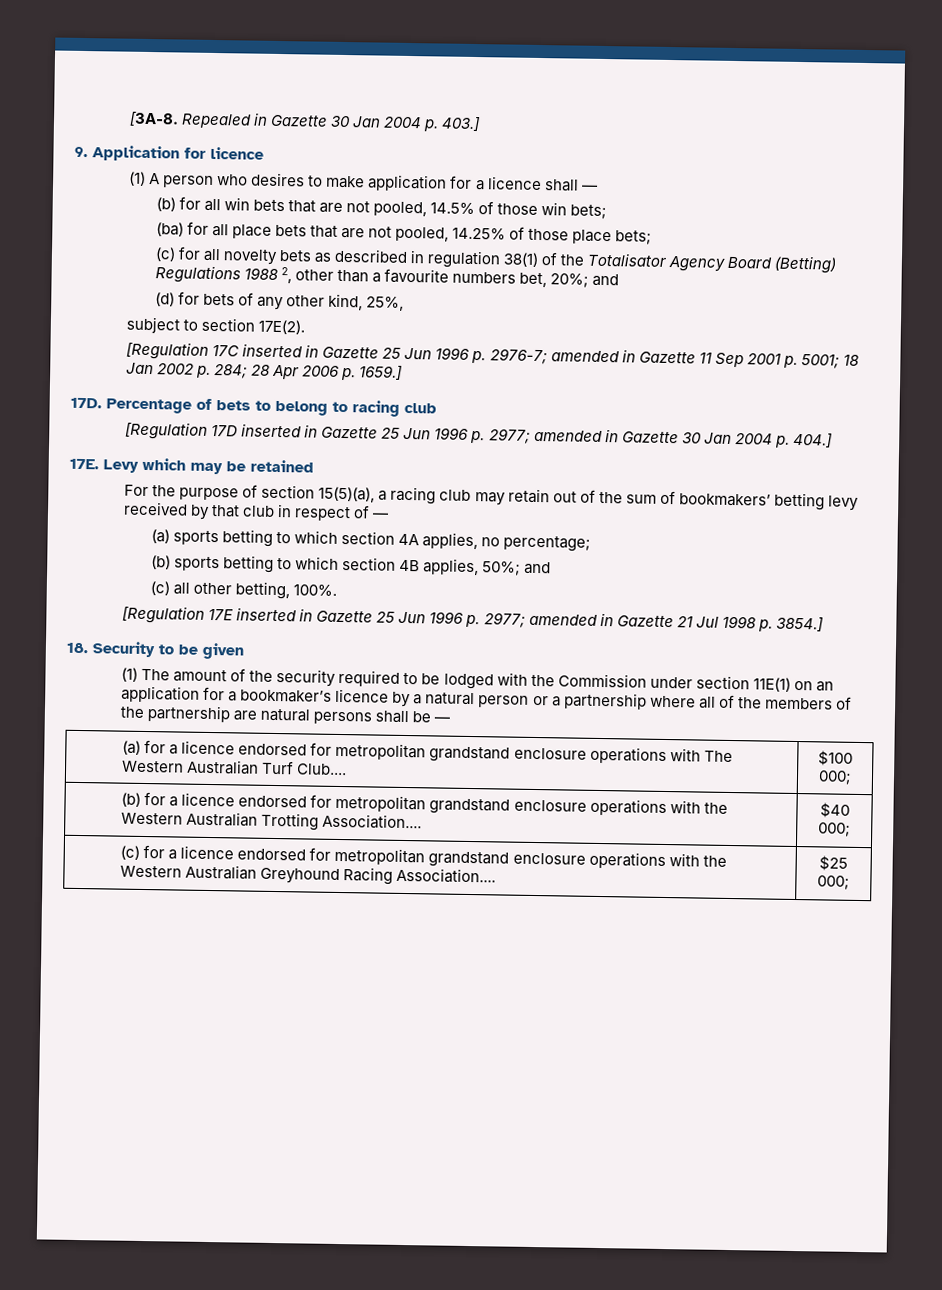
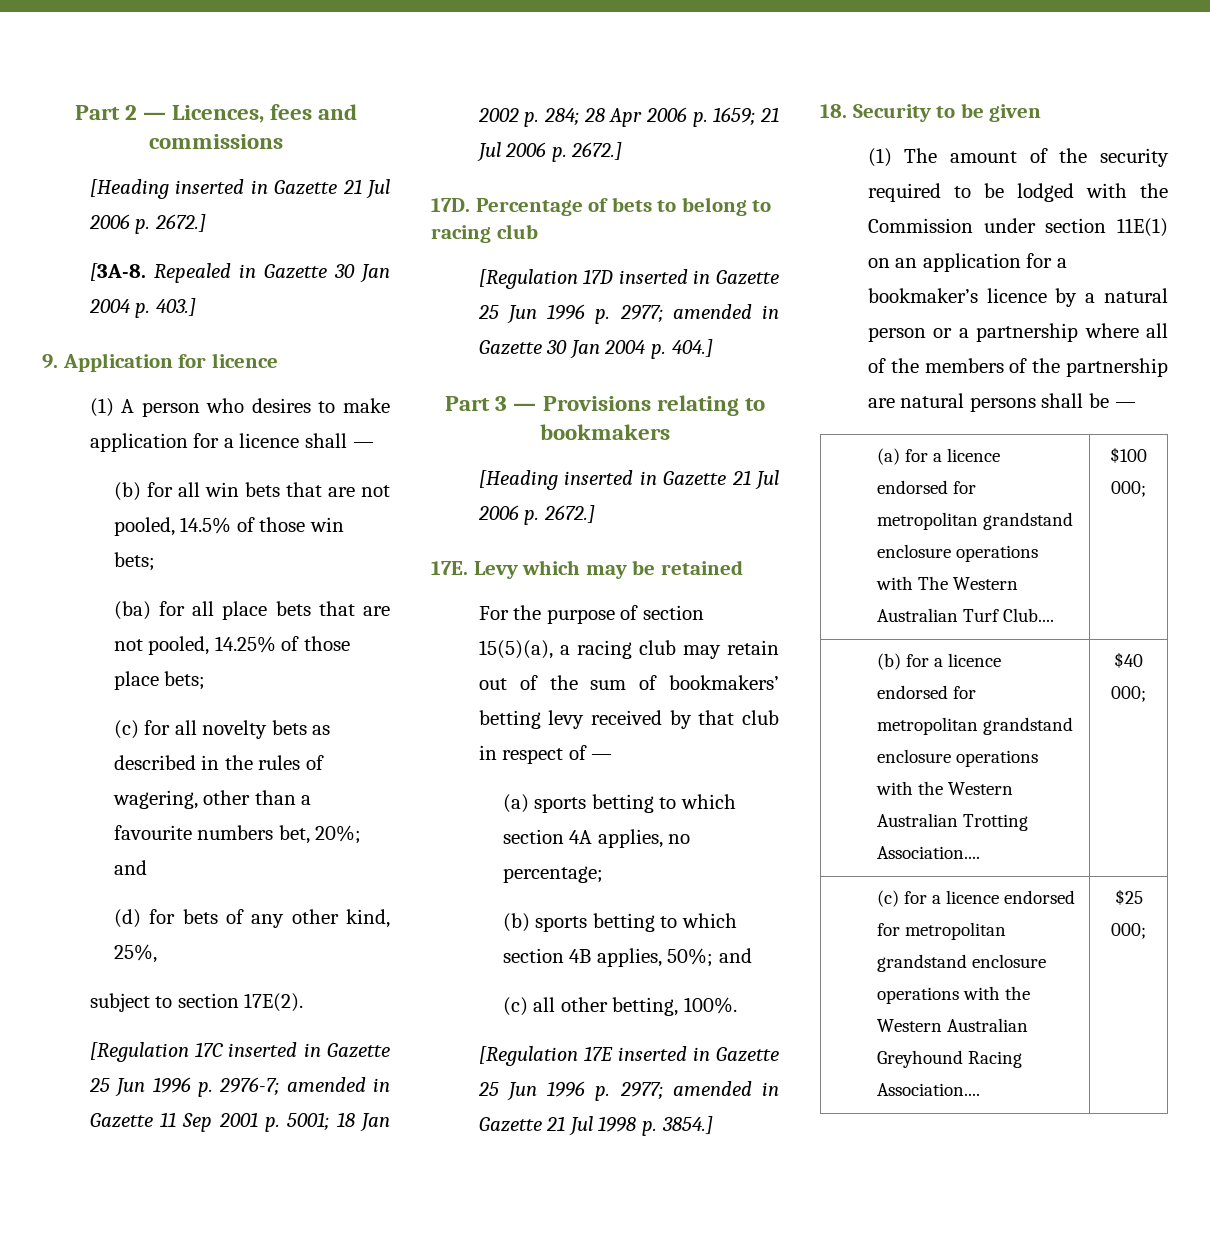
+ Part 2 — Licences, fees and commissions
+ [Heading inserted in Gazette 21 Jul 2006 p. 2672.]
- (c) for all novelty bets as described in regulation 38(1) of the Totalisator Agency Board (Betting) Regulations 1988 2, other than a favourite numbers bet, 20%; and
+ (c) for all novelty bets as described in the rules of wagering, other than a favourite numbers bet, 20%; and
- [Regulation 17C inserted in Gazette 25 Jun 1996 p. 2976-7; amended in Gazette 11 Sep 2001 p. 5001; 18 Jan 2002 p. 284; 28 Apr 2006 p. 1659.]
+ [Regulation 17C inserted in Gazette 25 Jun 1996 p. 2976-7; amended in Gazette 11 Sep 2001 p. 5001; 18 Jan 2002 p. 284; 28 Apr 2006 p. 1659; 21 Jul 2006 p. 2672.]
+ Part 3 — Provisions relating to bookmakers
+ [Heading inserted in Gazette 21 Jul 2006 p. 2672.]

